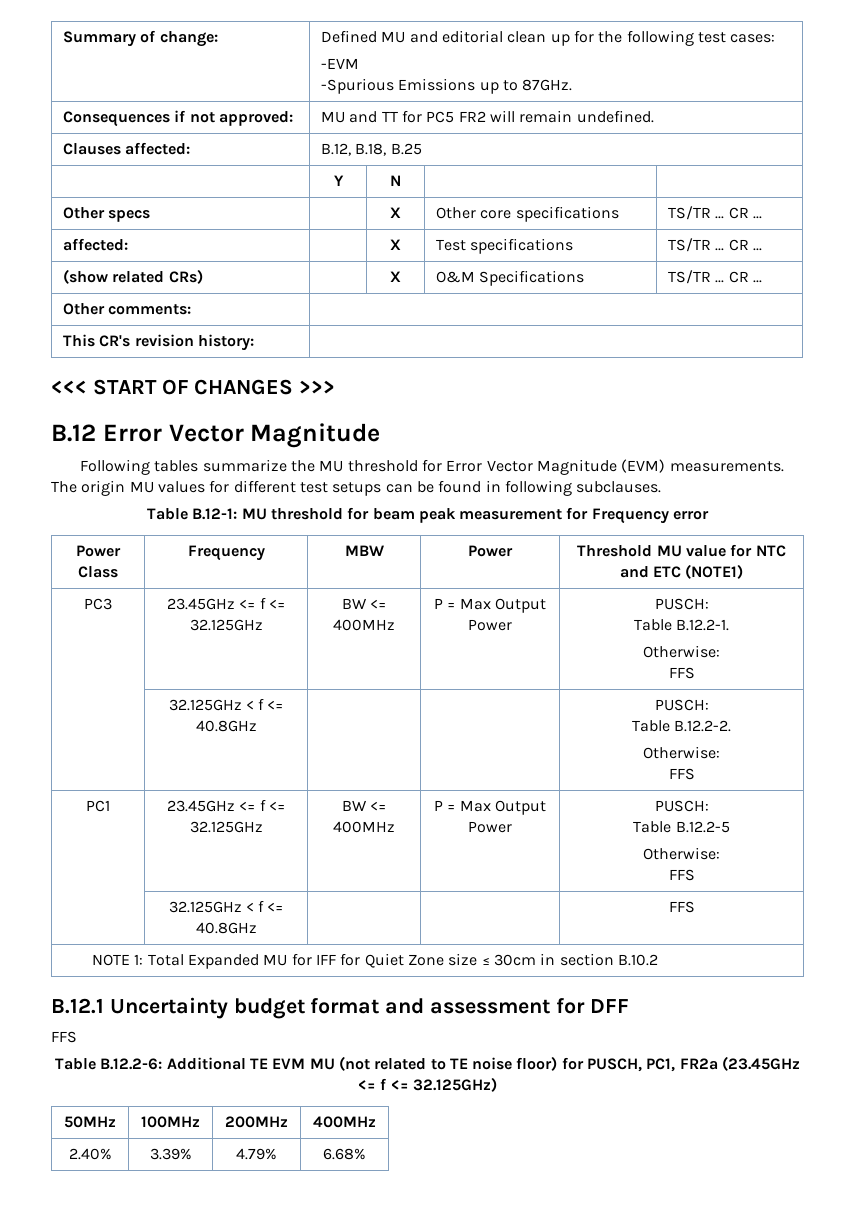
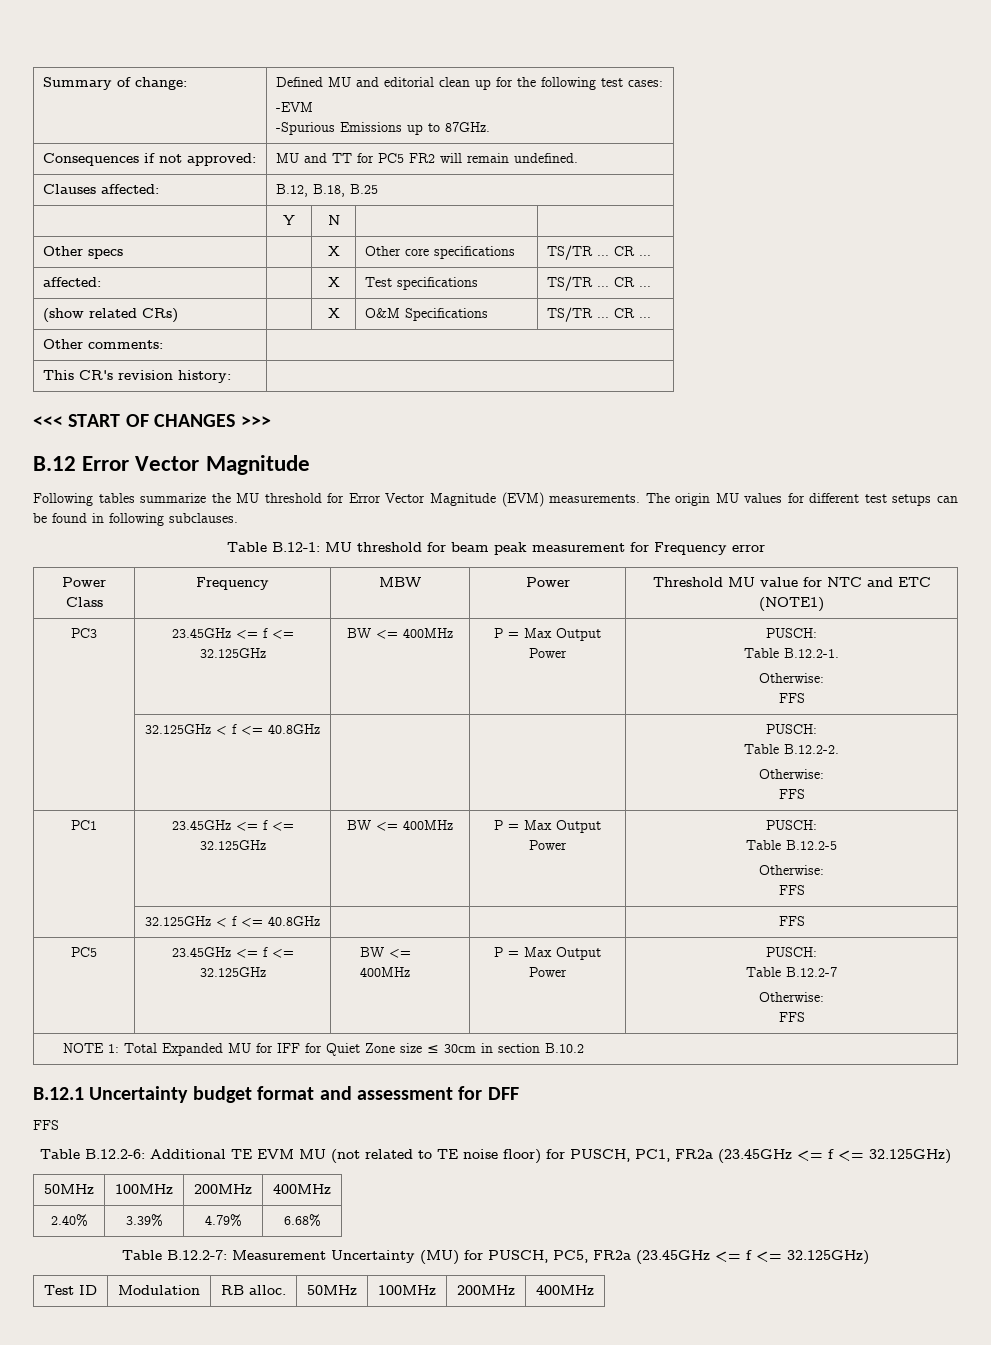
+ PC5 | 23.45GHz <= f <= 32.125GHz | BW <= 400MHz | P = Max Output Power | PUSCH:
+ Table B.12.2-7
+ Otherwise:
+ FFS
+ Table B.12.2-7: Measurement Uncertainty (MU) for PUSCH, PC5, FR2a (23.45GHz <= f <= 32.125GHz)
+ Test ID | Modulation | RB alloc. | 50MHz | 100MHz | 200MHz | 400MHz

